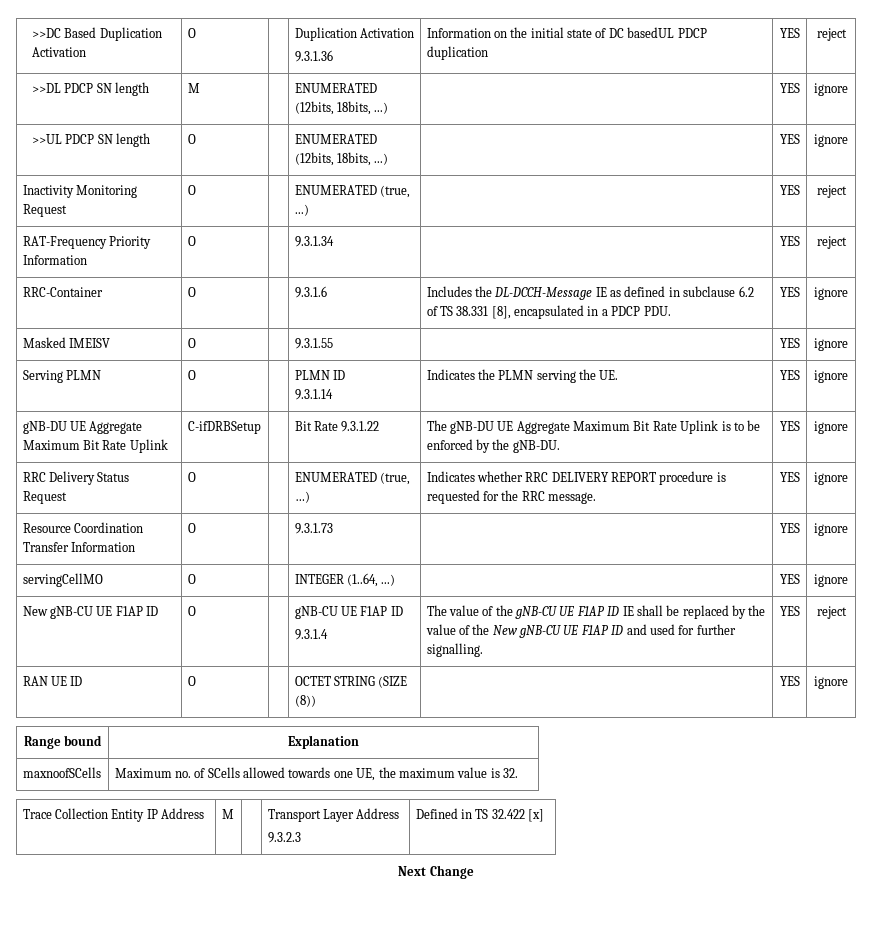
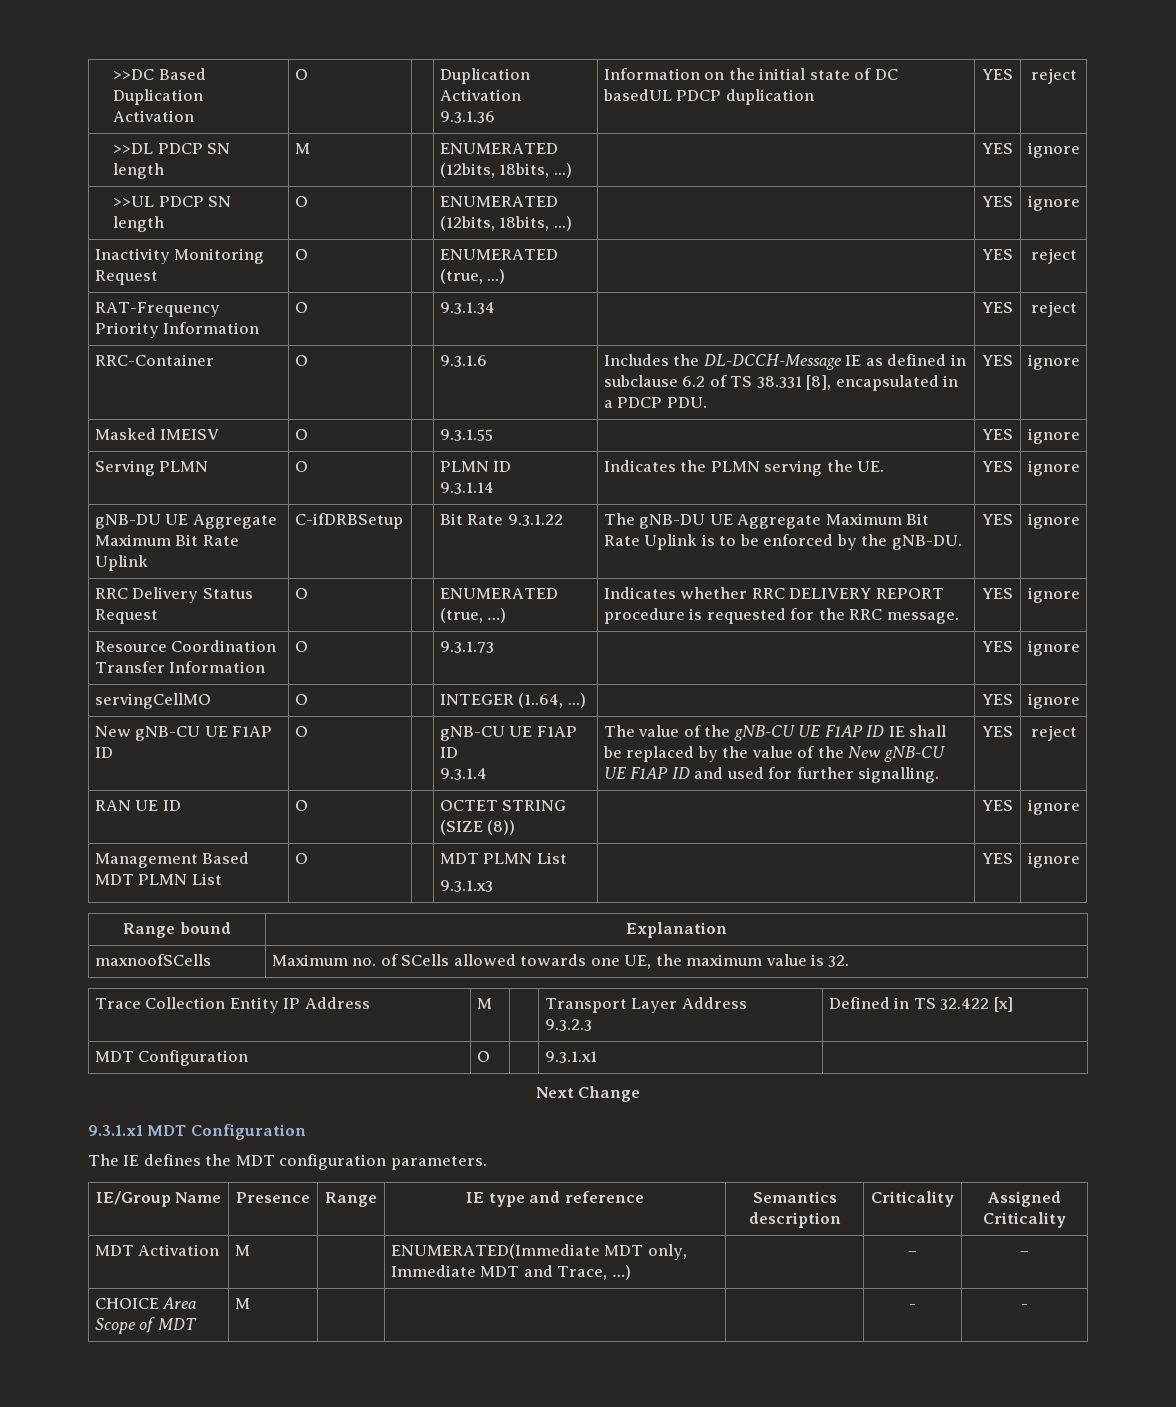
+ Management Based MDT PLMN List | O | | MDT PLMN List
+ 9.3.1.x3 | | YES | ignore
+ MDT Configuration | O | | 9.3.1.x1 |
  Next Change
+ 9.3.1.x1 MDT Configuration
+ The IE defines the MDT configuration parameters.
+ IE/Group Name | Presence | Range | IE type and reference | Semantics description | Criticality | Assigned Criticality
+ MDT Activation | M | | ENUMERATED(Immediate MDT only, Immediate MDT and Trace, …) | | – | –
+ CHOICE Area Scope of MDT | M | | | | - | -

